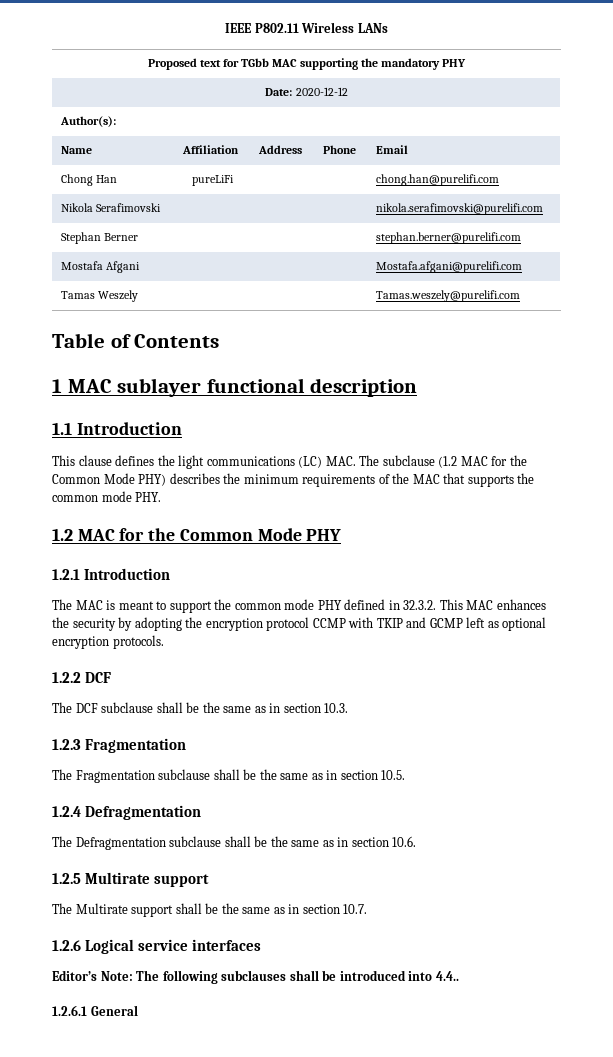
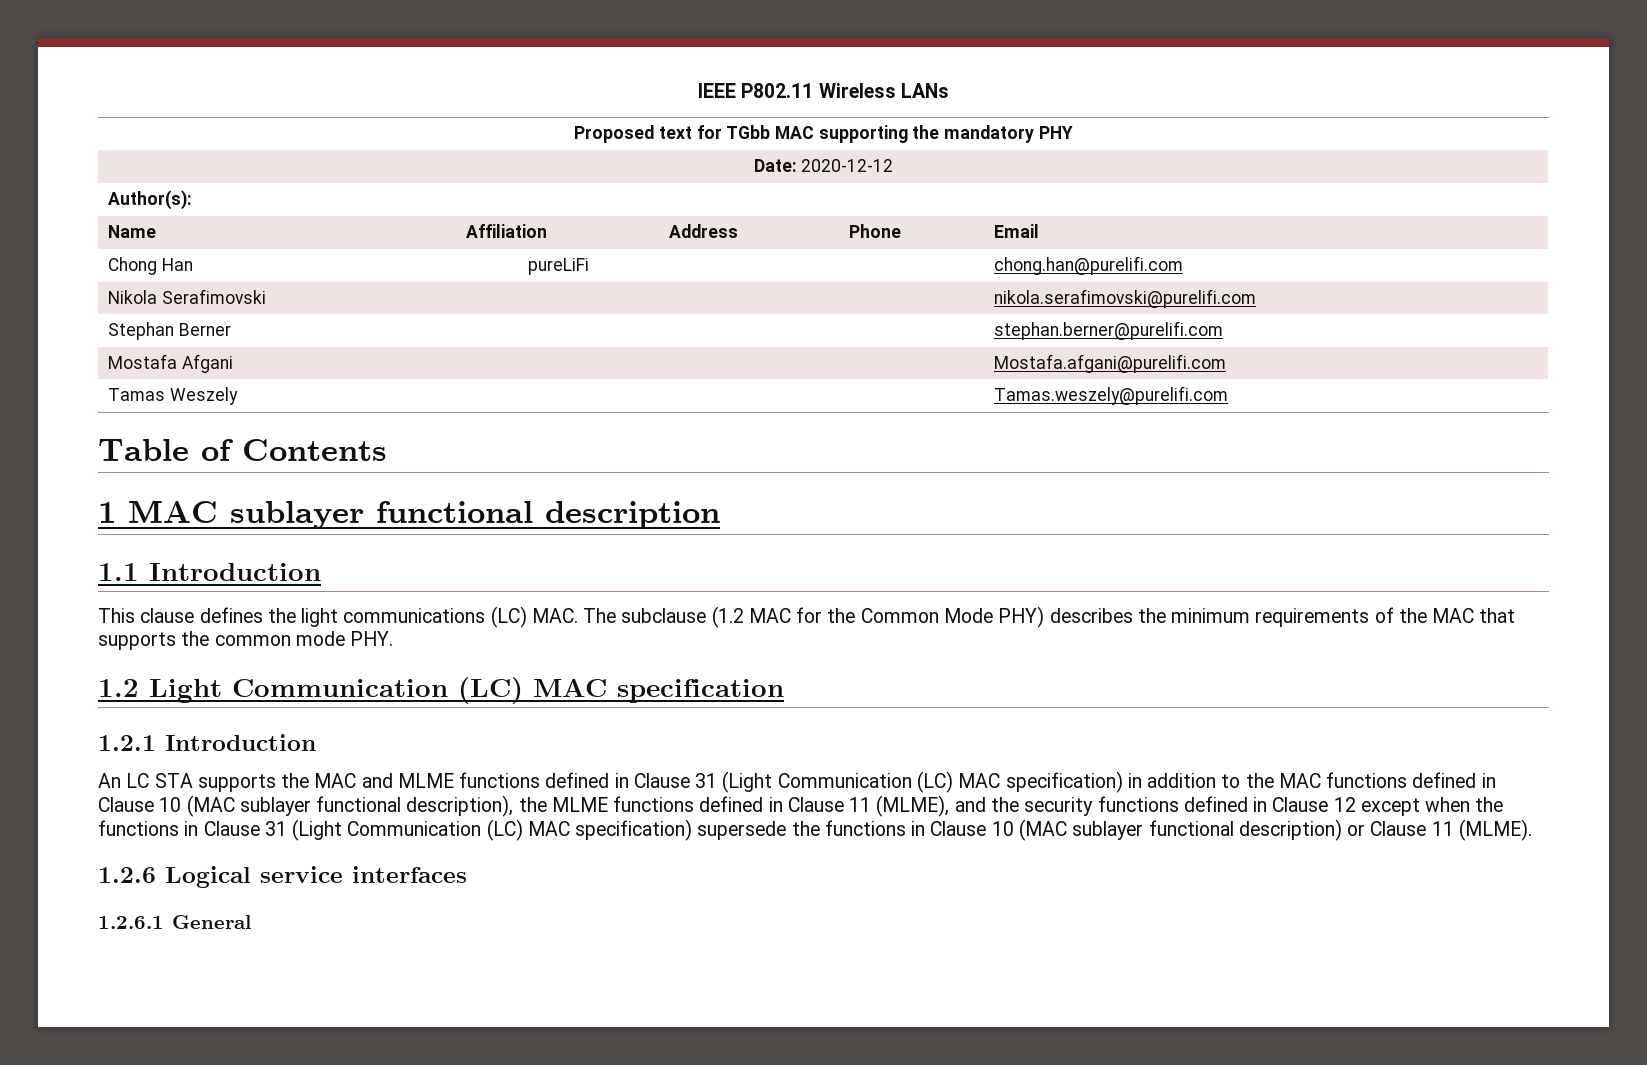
- 1.2 MAC for the Common Mode PHY
+ 1.2 Light Communication (LC) MAC specification
  1.2.1 Introduction
- The MAC is meant to support the common mode PHY defined in 32.3.2. This MAC enhances the security by adopting the encryption protocol CCMP with TKIP and GCMP left as optional encryption protocols.
- 1.2.2 DCF
- The DCF subclause shall be the same as in section 10.3.
- 1.2.3 Fragmentation
- The Fragmentation subclause shall be the same as in section 10.5.
- 1.2.4 Defragmentation
- The Defragmentation subclause shall be the same as in section 10.6.
- 1.2.5 Multirate support
- The Multirate support shall be the same as in section 10.7.
+ An LC STA supports the MAC and MLME functions defined in Clause 31 (Light Communication (LC) MAC specification) in addition to the MAC functions defined in Clause 10 (MAC sublayer functional description), the MLME functions defined in Clause 11 (MLME), and the security functions defined in Clause 12 except when the functions in Clause 31 (Light Communication (LC) MAC specification) supersede the functions in Clause 10 (MAC sublayer functional description) or Clause 11 (MLME).
  1.2.6 Logical service interfaces
- Editor’s Note: The following subclauses shall be introduced into 4.4..

